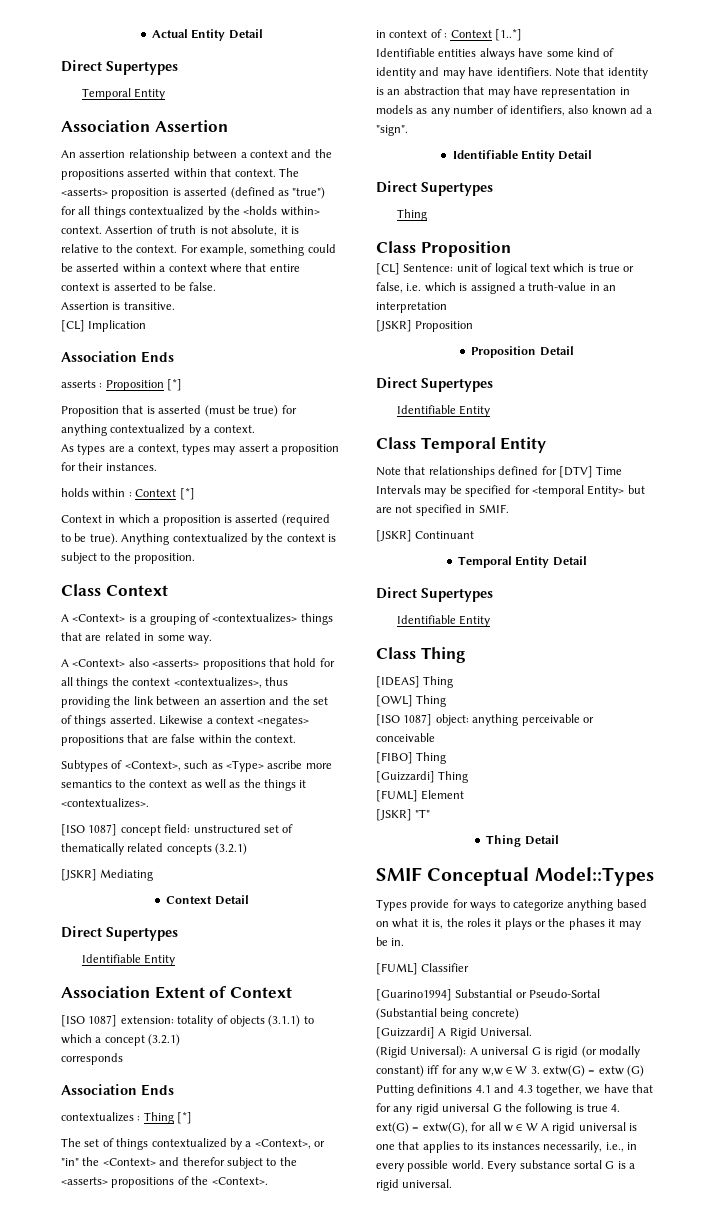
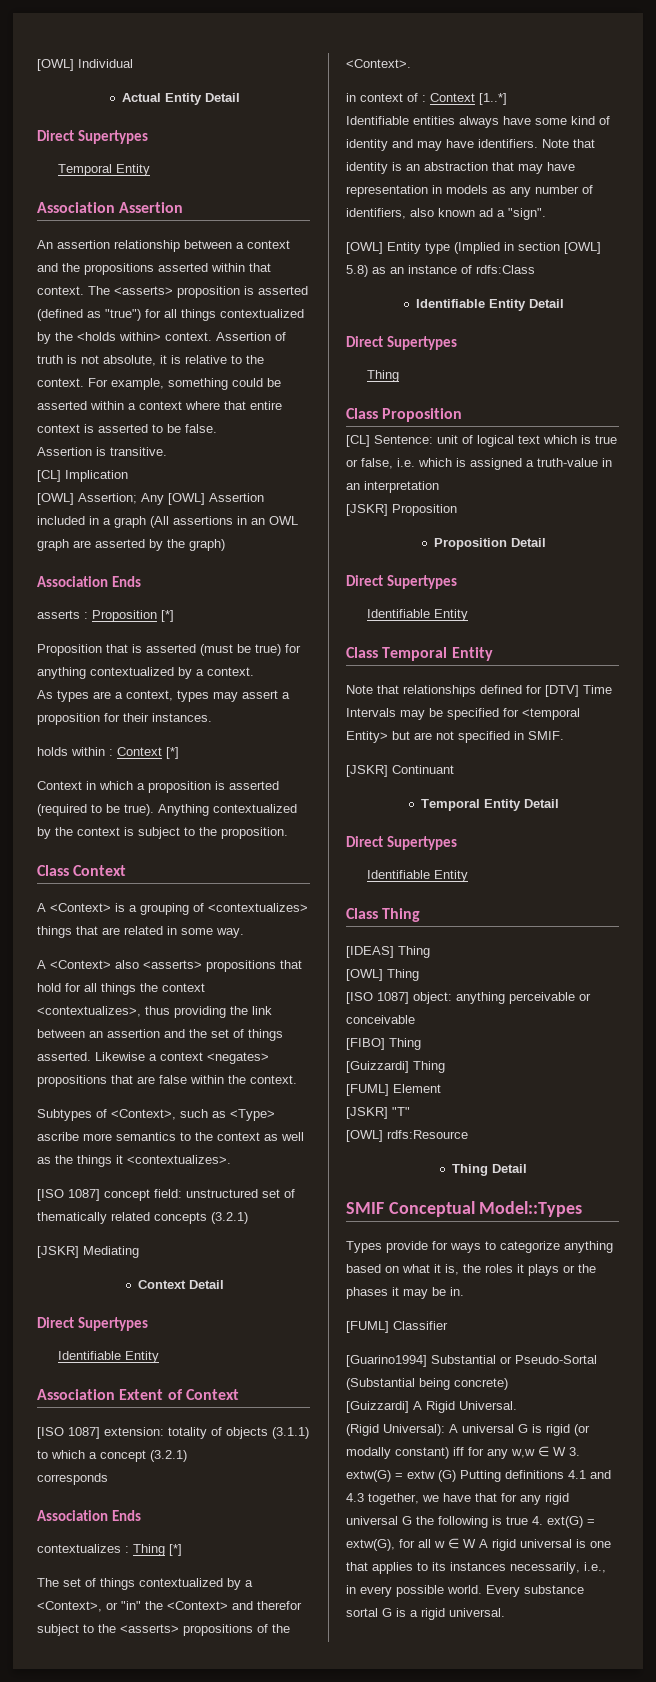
+ [OWL] Individual
+ [OWL] Assertion; Any [OWL] Assertion included in a graph (All assertions in an OWL graph are asserted by the graph)
+ [OWL] Entity type (Implied in section [OWL] 5.8) as an instance of rdfs:Class
+ [OWL] rdfs:Resource

